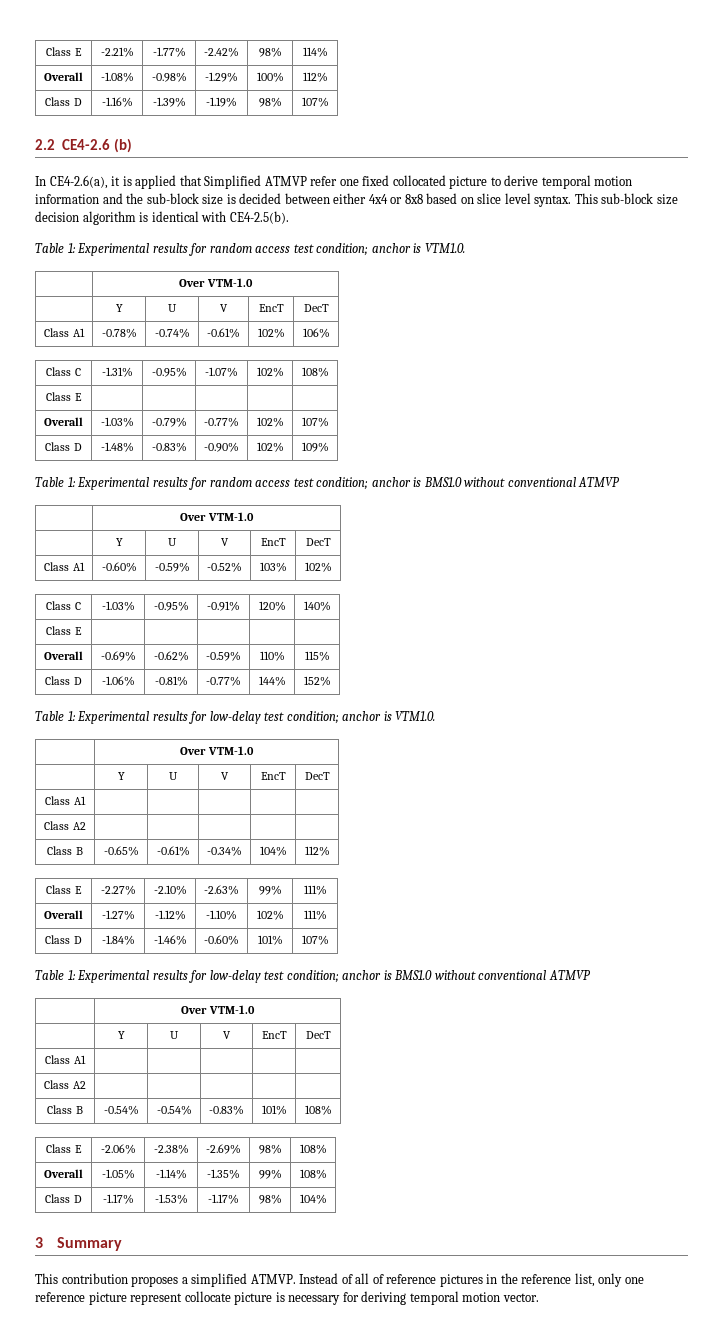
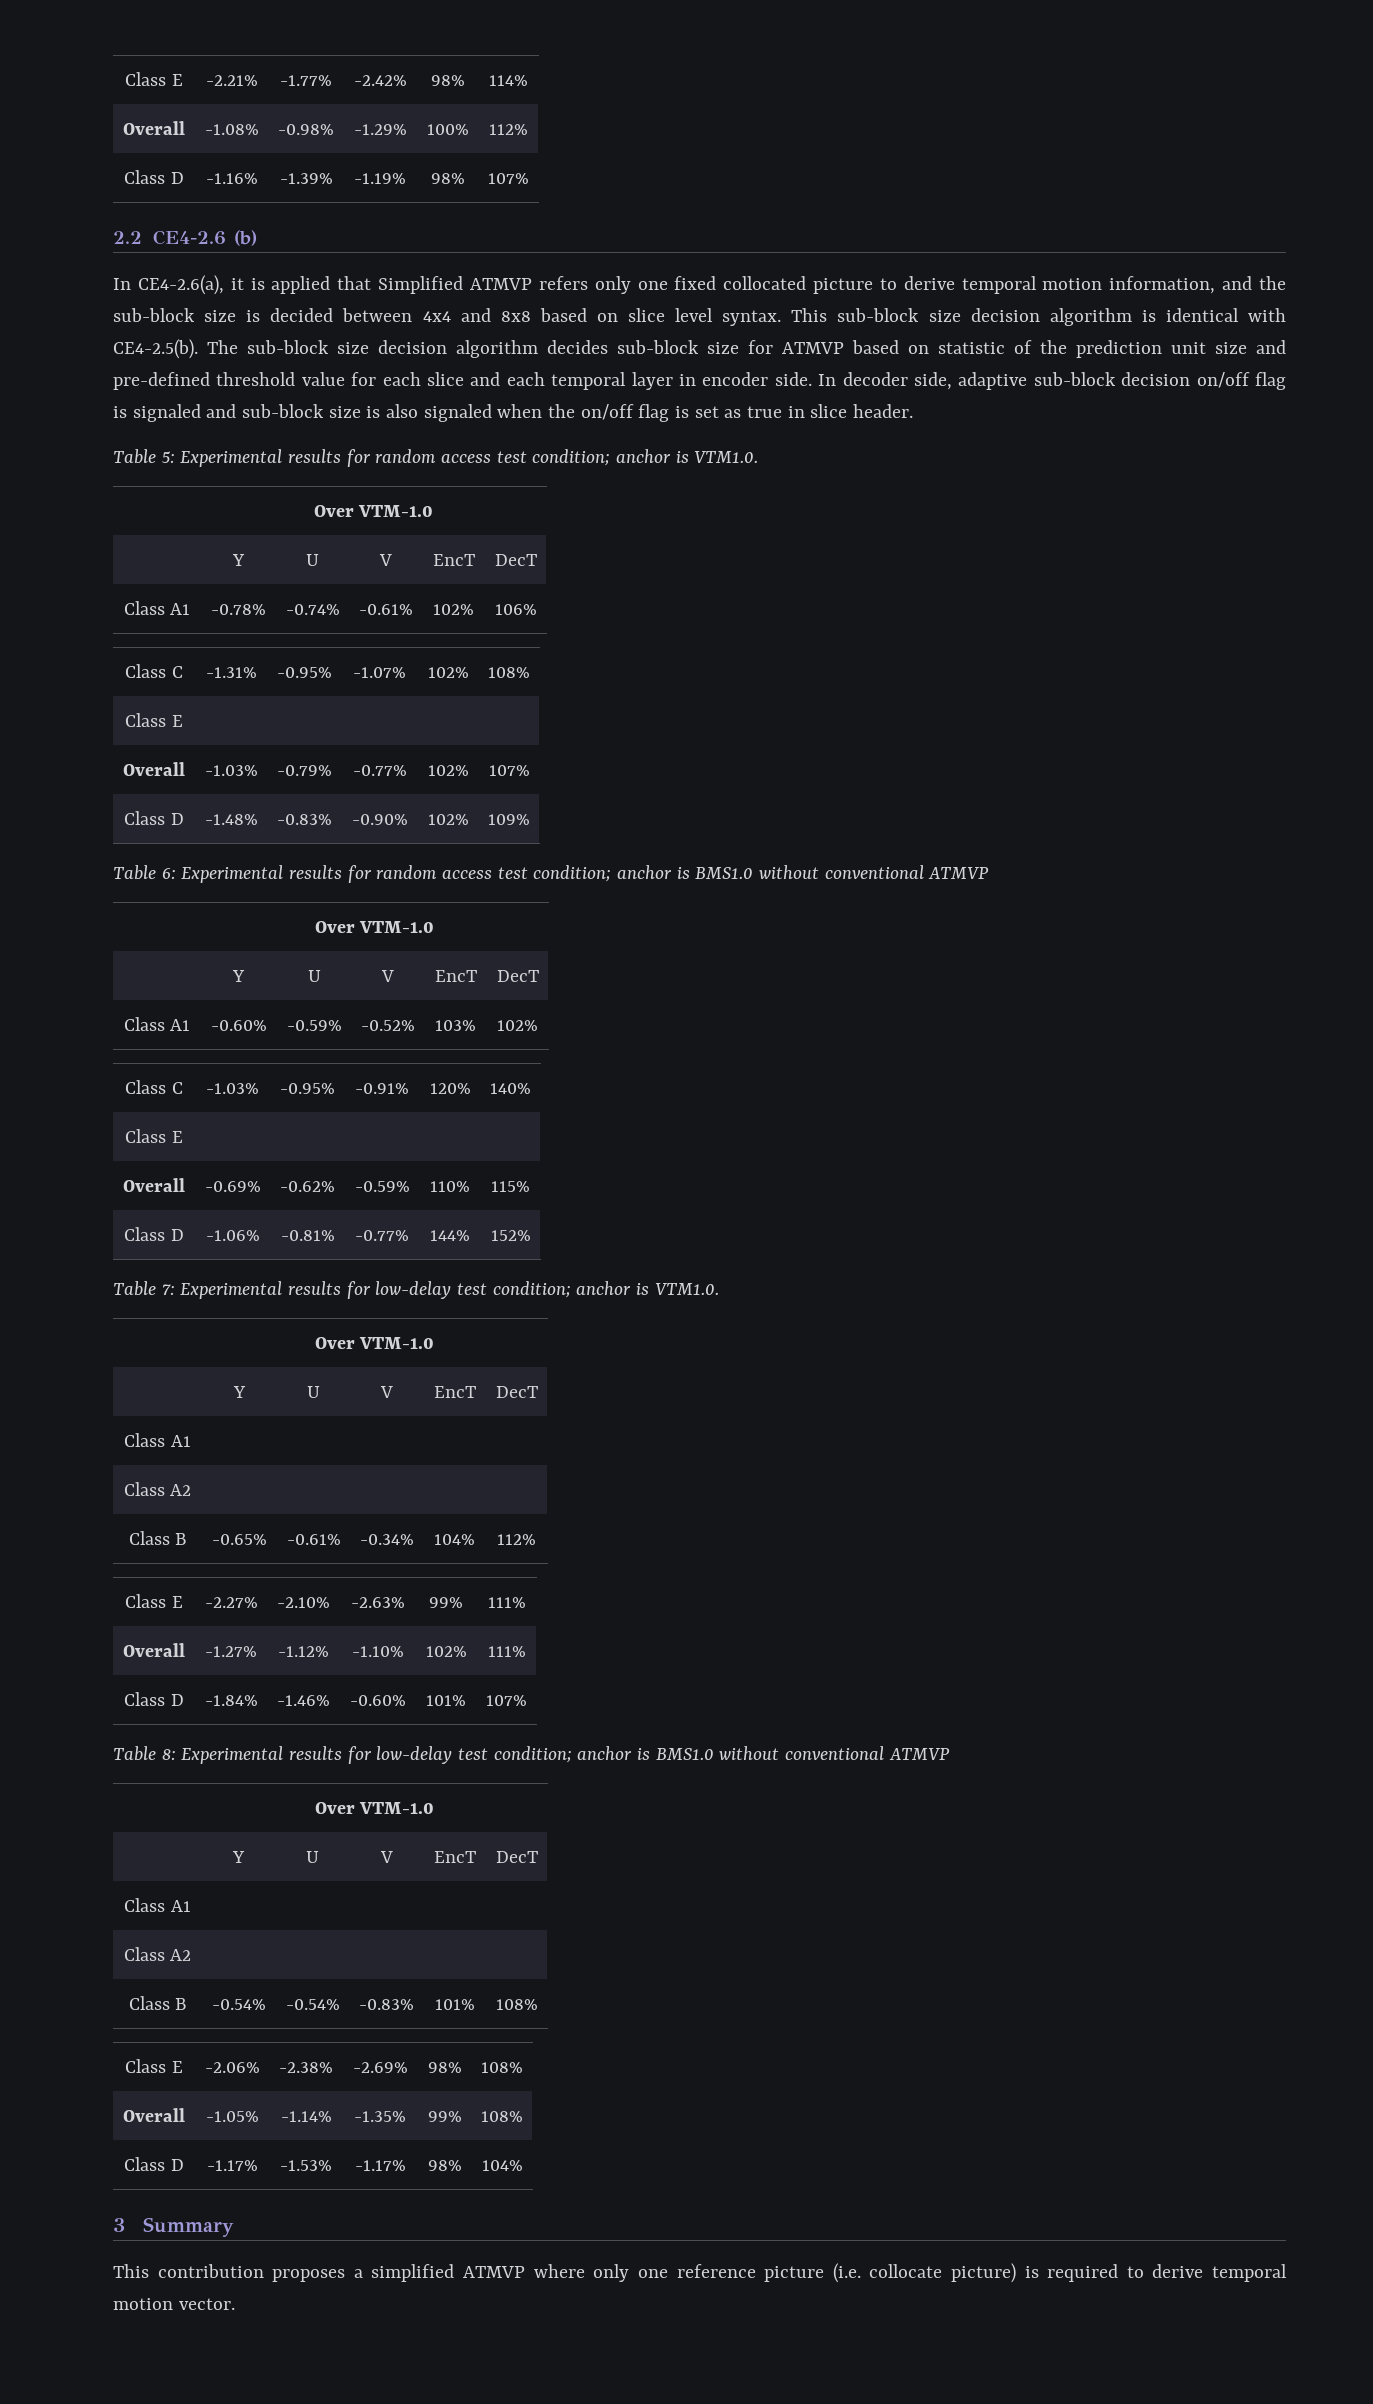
- In CE4-2.6(a), it is applied that Simplified ATMVP refer one fixed collocated picture to derive temporal motion information and the sub-block size is decided between either 4x4 or 8x8 based on slice level syntax.
+ In CE4-2.6(a), it is applied that Simplified ATMVP refers only one fixed collocated picture to derive temporal motion information, and the sub-block size is decided between 4x4 and 8x8 based on slice level syntax.
- This sub-block size decision algorithm is identical with CE4-2.5(b).
- Table 1: Experimental results for random access test condition; anchor is VTM1.0.
+ This sub-block size decision algorithm is identical with CE4-2.5(b). The sub-block size decision algorithm decides sub-block size for ATMVP based on statistic of the prediction unit size and pre-defined threshold value for each slice and each temporal layer in encoder side. In decoder side, adaptive sub-block decision on/off flag is signaled and sub-block size is also signaled when the on/off flag is set as true in slice header.
+ Table 5: Experimental results for random access test condition; anchor is VTM1.0.
- Table 1: Experimental results for random access test condition; anchor is BMS1.0 without conventional ATMVP
+ Table 6: Experimental results for random access test condition; anchor is BMS1.0 without conventional ATMVP
- Table 1: Experimental results for low-delay test condition; anchor is VTM1.0.
+ Table 7: Experimental results for low-delay test condition; anchor is VTM1.0.
- Table 1: Experimental results for low-delay test condition; anchor is BMS1.0 without conventional ATMVP
+ Table 8: Experimental results for low-delay test condition; anchor is BMS1.0 without conventional ATMVP
- This contribution proposes a simplified ATMVP. Instead of all of reference pictures in the reference list, only one reference picture represent collocate picture is necessary for deriving temporal motion vector.
+ This contribution proposes a simplified ATMVP where only one reference picture (i.e. collocate picture) is required to derive temporal motion vector.

